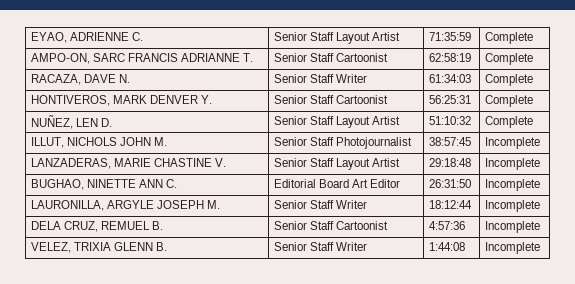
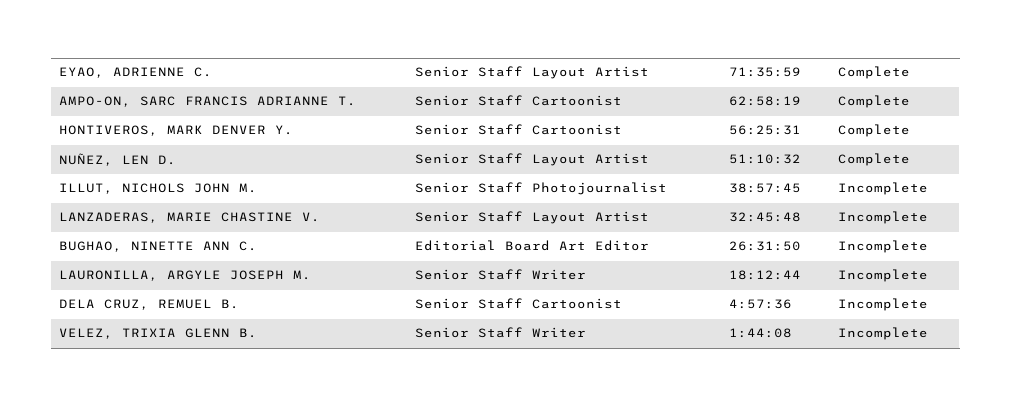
- RACAZA, DAVE N. | Senior Staff Writer | 61:34:03 | Complete
- LANZADERAS, MARIE CHASTINE V. | Senior Staff Layout Artist | 29:18:48 | Incomplete
+ LANZADERAS, MARIE CHASTINE V. | Senior Staff Layout Artist | 32:45:48 | Incomplete

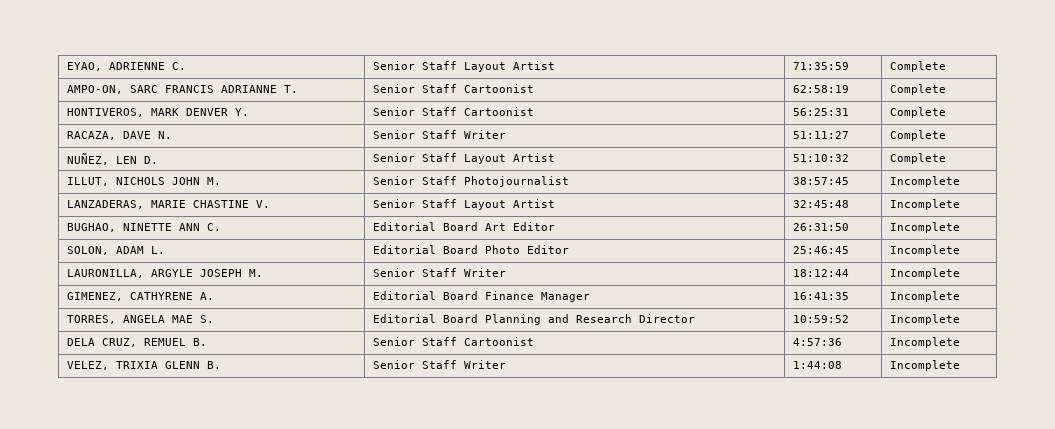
+ RACAZA, DAVE N. | Senior Staff Writer | 51:11:27 | Complete
+ SOLON, ADAM L. | Editorial Board Photo Editor | 25:46:45 | Incomplete
+ GIMENEZ, CATHYRENE A. | Editorial Board Finance Manager | 16:41:35 | Incomplete
+ TORRES, ANGELA MAE S. | Editorial Board Planning and Research Director | 10:59:52 | Incomplete

